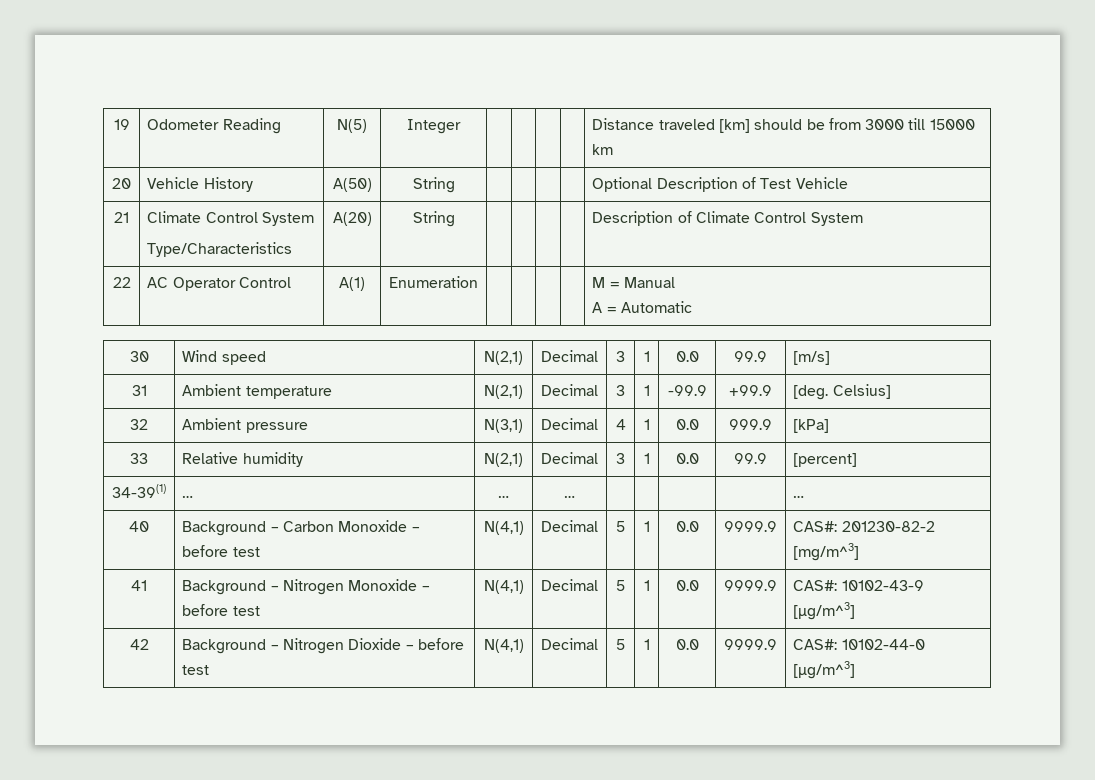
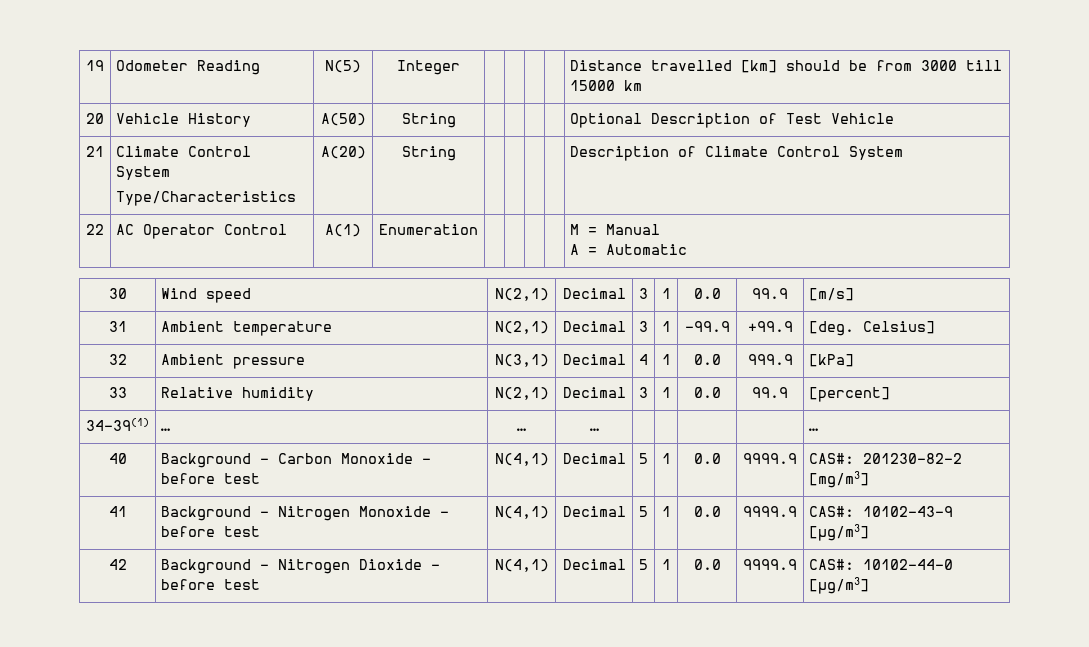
- 19 | Odometer Reading | N(5) | Integer | | | | | Distance traveled [km] should be from 3000 till 15000 km
+ 19 | Odometer Reading | N(5) | Integer | | | | | Distance travelled [km] should be from 3000 till 15000 km
- 40 | Background – Carbon Monoxide – before test | N(4,1) | Decimal | 5 | 1 | 0.0 | 9999.9 | CAS#: 201230-82-2 [mg/m^3]
+ 40 | Background – Carbon Monoxide – before test | N(4,1) | Decimal | 5 | 1 | 0.0 | 9999.9 | CAS#: 201230-82-2 [mg/m3]
- 41 | Background – Nitrogen Monoxide – before test | N(4,1) | Decimal | 5 | 1 | 0.0 | 9999.9 | CAS#: 10102-43-9 [µg/m^3]
+ 41 | Background – Nitrogen Monoxide – before test | N(4,1) | Decimal | 5 | 1 | 0.0 | 9999.9 | CAS#: 10102-43-9 [µg/m3]
- 42 | Background – Nitrogen Dioxide – before test | N(4,1) | Decimal | 5 | 1 | 0.0 | 9999.9 | CAS#: 10102-44-0 [µg/m^3]
+ 42 | Background – Nitrogen Dioxide – before test | N(4,1) | Decimal | 5 | 1 | 0.0 | 9999.9 | CAS#: 10102-44-0 [µg/m3]

